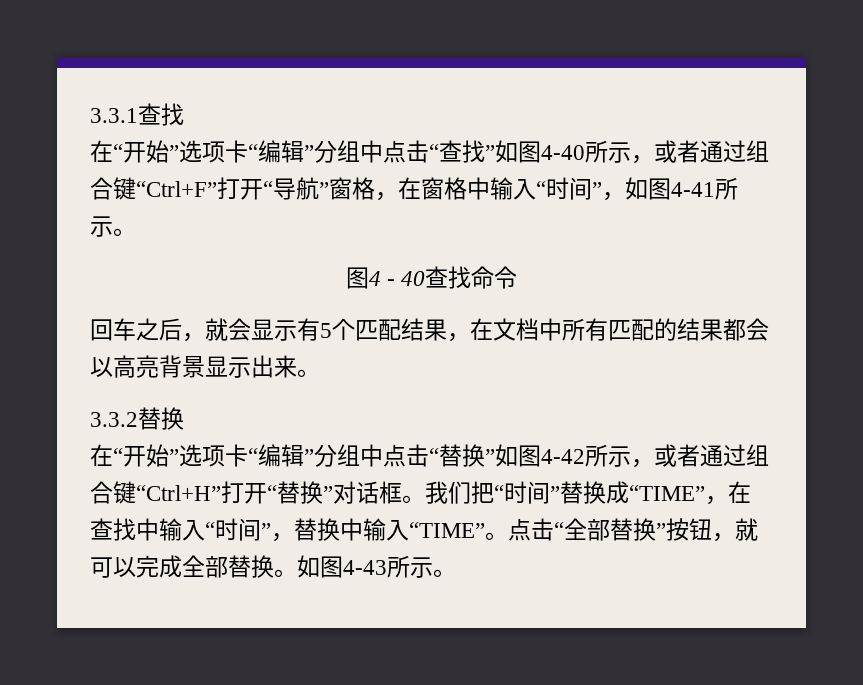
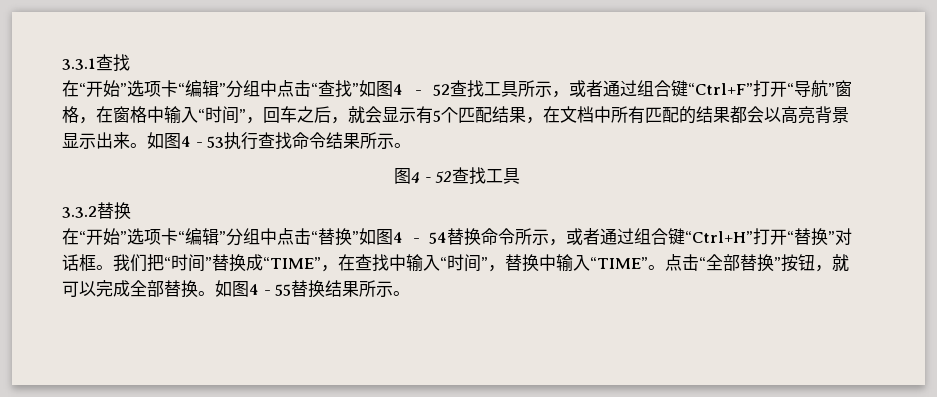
- 在“开始”选项卡“编辑”分组中点击“查找”如图4-40所示，或者通过组合键“Ctrl+F”打开“导航”窗格，在窗格中输入“时间”，如图4-41所示。
- 图4 - 40查找命令
- 回车之后，就会显示有5个匹配结果，在文档中所有匹配的结果都会以高亮背景显示出来。
+ 在“开始”选项卡“编辑”分组中点击“查找”如图4 - 52查找工具所示，或者通过组合键“Ctrl+F”打开“导航”窗格，在窗格中输入“时间”，回车之后，就会显示有5个匹配结果，在文档中所有匹配的结果都会以高亮背景显示出来。如图4 - 53执行查找命令结果所示。
+ 图4 - 52查找工具
- 在“开始”选项卡“编辑”分组中点击“替换”如图4-42所示，或者通过组合键“Ctrl+H”打开“替换”对话框。
+ 在“开始”选项卡“编辑”分组中点击“替换”如图4 - 54替换命令所示，或者通过组合键“Ctrl+H”打开“替换”对话框。
- 如图4-43所示。
+ 如图4 - 55替换结果所示。

